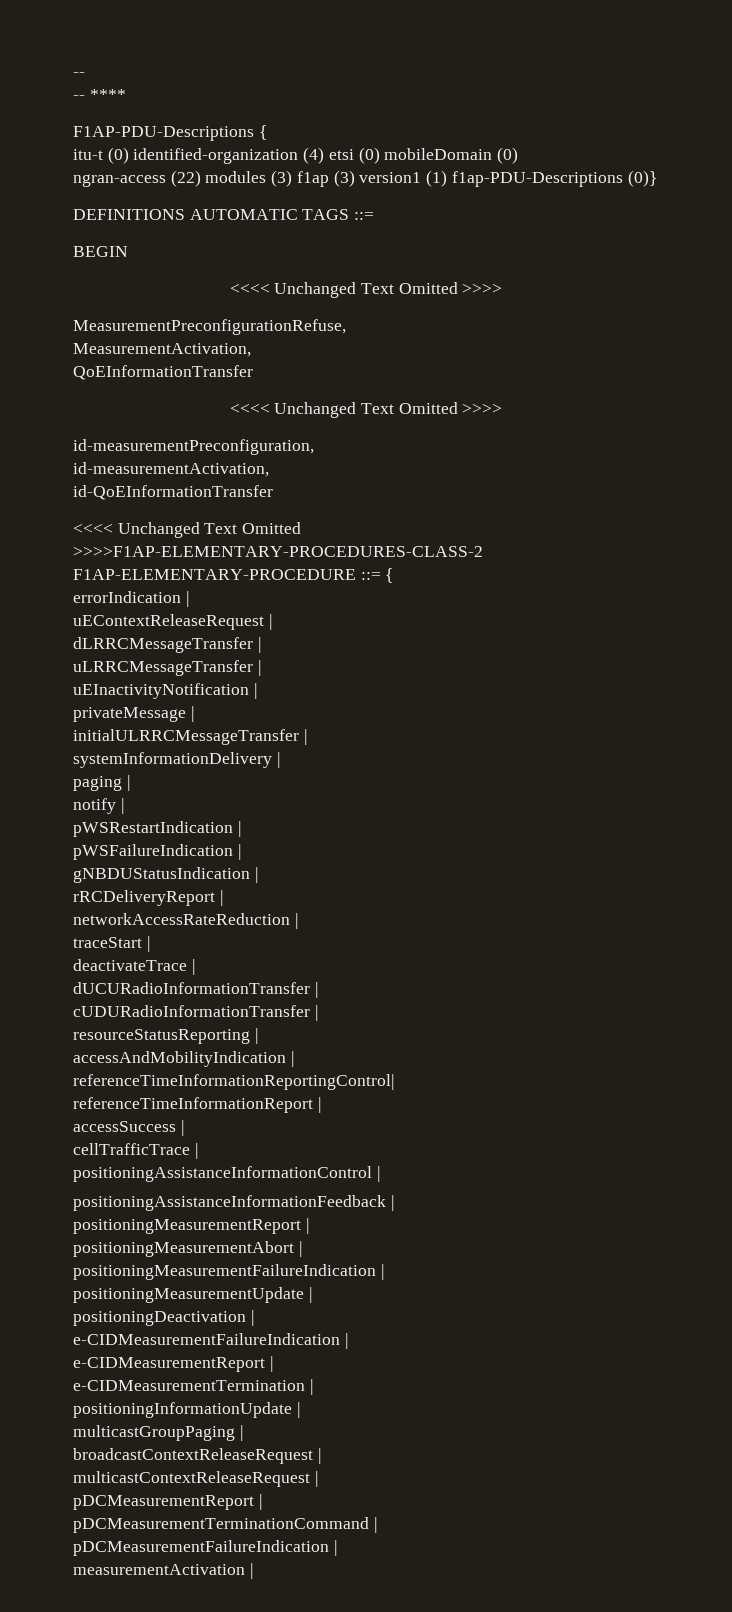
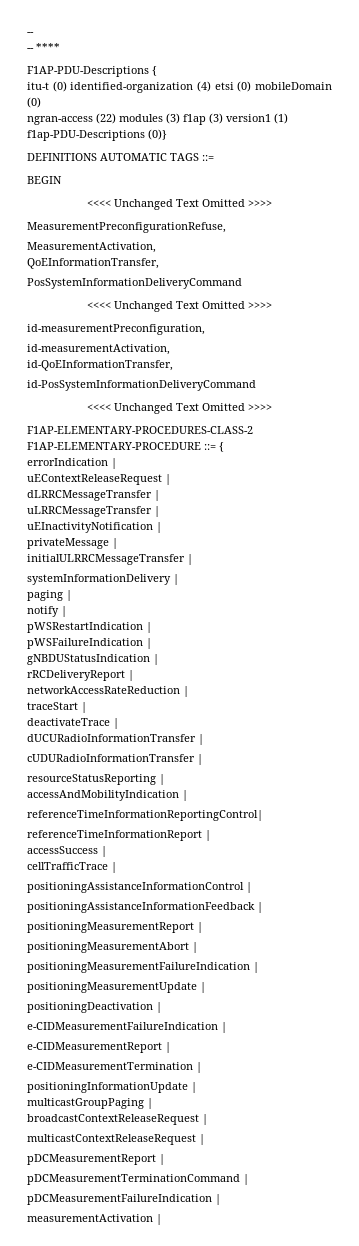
- QoEInformationTransfer
+ QoEInformationTransfer,
+ PosSystemInformationDeliveryCommand
- id-QoEInformationTransfer
- <<<< Unchanged Text Omitted >>>>F1AP-ELEMENTARY-PROCEDURES-CLASS-2 F1AP-ELEMENTARY-PROCEDURE ::= {
+ id-QoEInformationTransfer,
+ id-PosSystemInformationDeliveryCommand
+ <<<< Unchanged Text Omitted >>>>
+ F1AP-ELEMENTARY-PROCEDURES-CLASS-2 F1AP-ELEMENTARY-PROCEDURE ::= {

